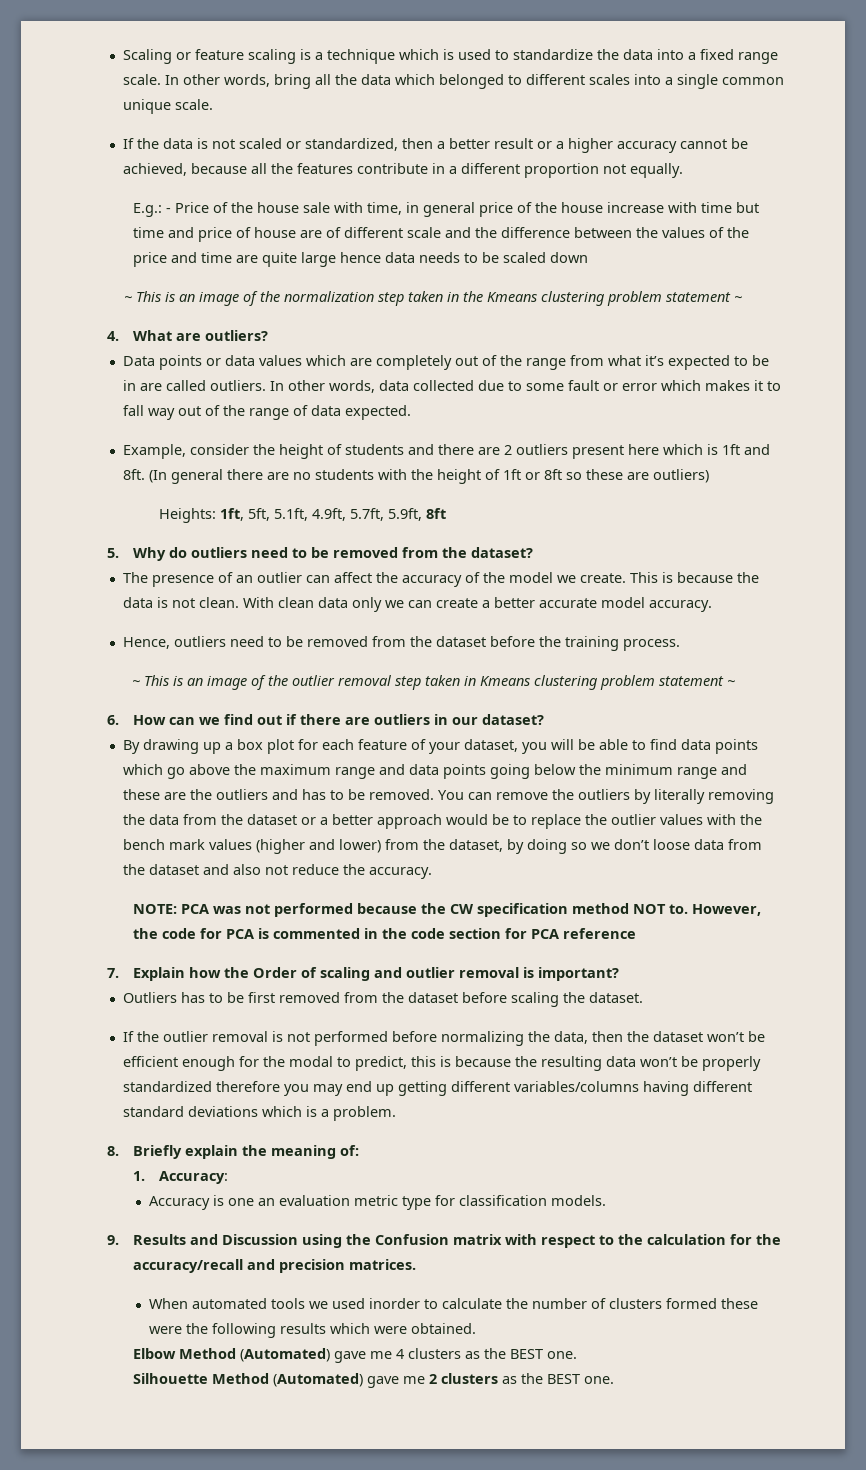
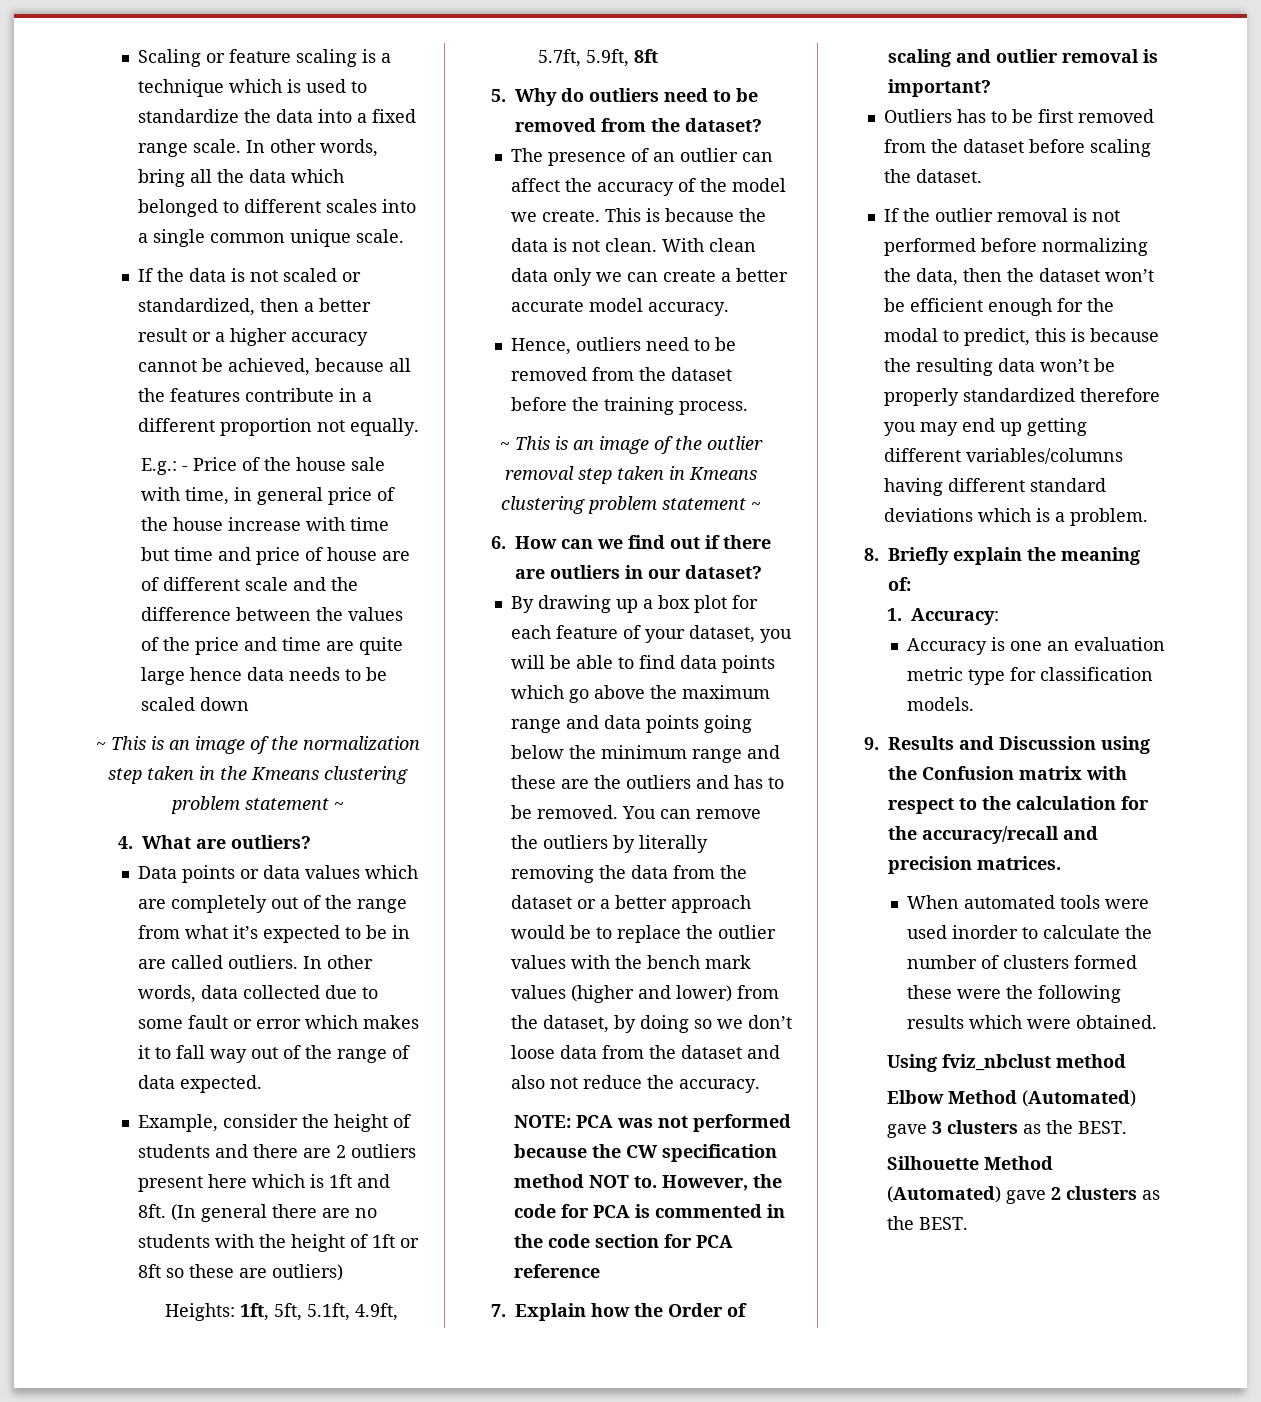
- When automated tools we used inorder to calculate the number of clusters formed these were the following results which were obtained.
+ When automated tools were used inorder to calculate the number of clusters formed these were the following results which were obtained.
+ Using fviz_nbclust method
- Elbow Method (Automated) gave me 4 clusters as the BEST one.
+ Elbow Method (Automated) gave 3 clusters as the BEST.
- Silhouette Method (Automated) gave me 2 clusters as the BEST one.
+ Silhouette Method (Automated) gave 2 clusters as the BEST.

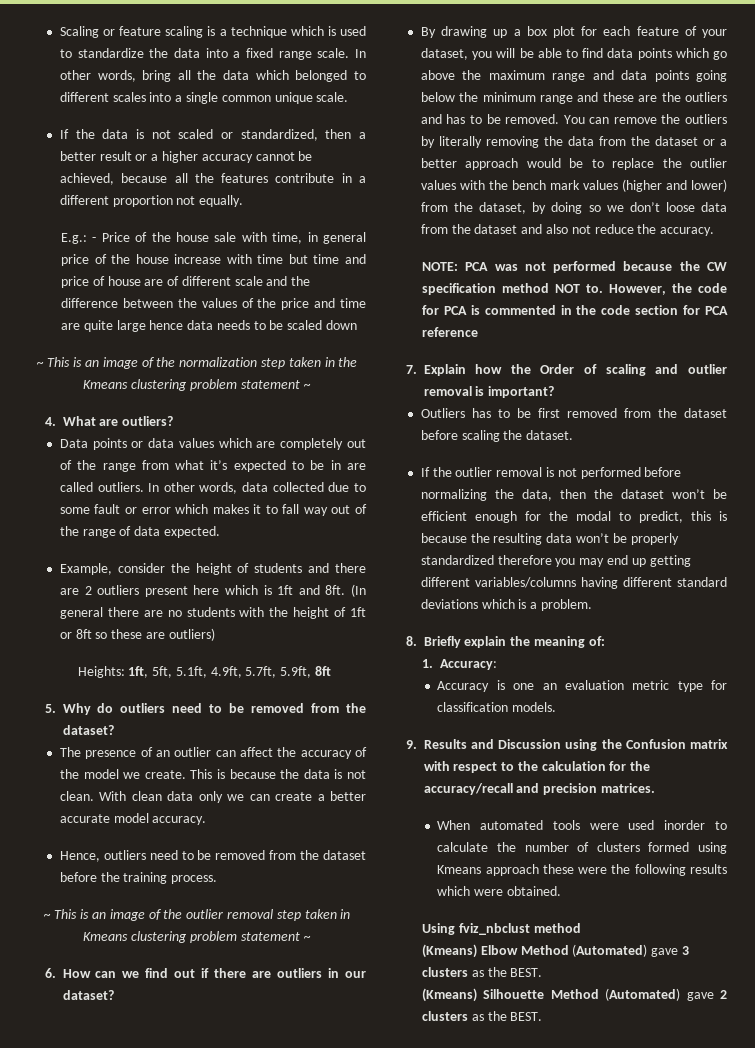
- When automated tools were used inorder to calculate the number of clusters formed these were the following results which were obtained.
+ When automated tools were used inorder to calculate the number of clusters formed using Kmeans approach these were the following results which were obtained.
- Elbow Method (Automated) gave 3 clusters as the BEST.
+ (Kmeans) Elbow Method (Automated) gave 3 clusters as the BEST.
- Silhouette Method (Automated) gave 2 clusters as the BEST.
+ (Kmeans) Silhouette Method (Automated) gave 2 clusters as the BEST.

